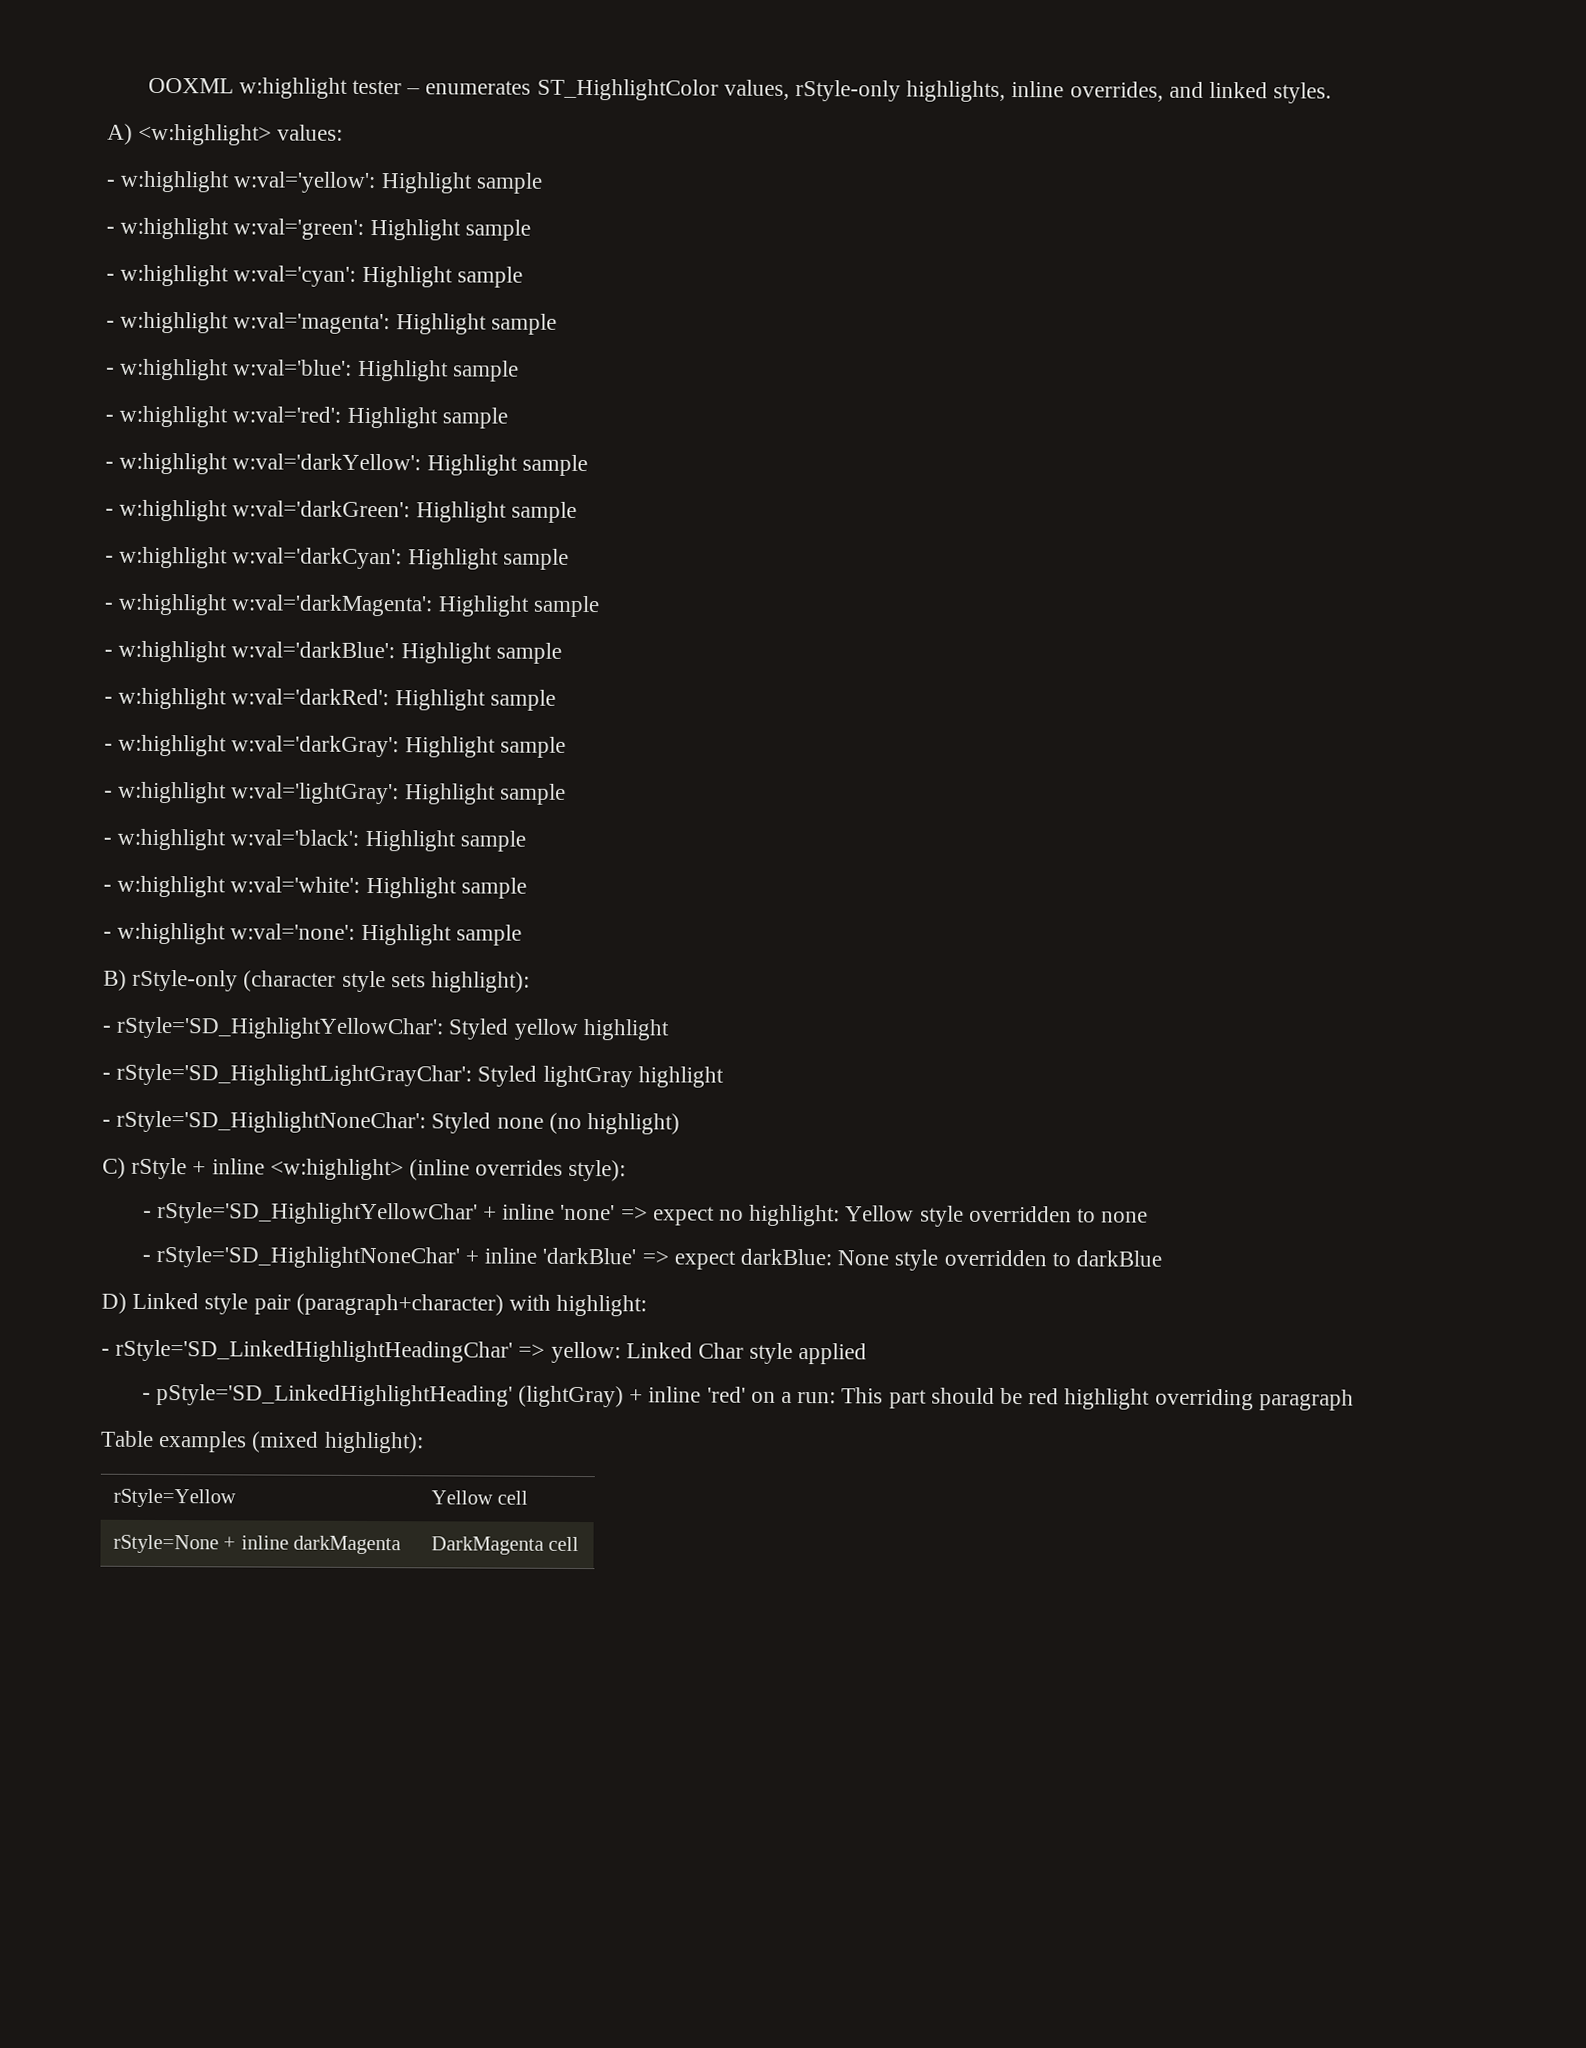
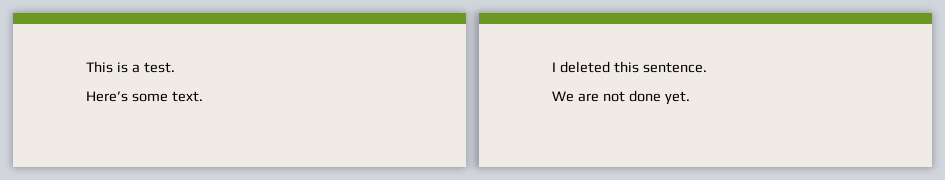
- OOXML w:highlight tester – enumerates ST_HighlightColor values, rStyle-only highlights, inline overrides, and linked styles.
- A) <w:highlight> values:
- - w:highlight w:val='yellow': Highlight sample
- - w:highlight w:val='green': Highlight sample
- - w:highlight w:val='cyan': Highlight sample
- - w:highlight w:val='magenta': Highlight sample
- - w:highlight w:val='blue': Highlight sample
- - w:highlight w:val='red': Highlight sample
- - w:highlight w:val='darkYellow': Highlight sample
- - w:highlight w:val='darkGreen': Highlight sample
- - w:highlight w:val='darkCyan': Highlight sample
- - w:highlight w:val='darkMagenta': Highlight sample
- - w:highlight w:val='darkBlue': Highlight sample
- - w:highlight w:val='darkRed': Highlight sample
- - w:highlight w:val='darkGray': Highlight sample
- - w:highlight w:val='lightGray': Highlight sample
- - w:highlight w:val='black': Highlight sample
- - w:highlight w:val='white': Highlight sample
- - w:highlight w:val='none': Highlight sample
- B) rStyle-only (character style sets highlight):
- - rStyle='SD_HighlightYellowChar': Styled yellow highlight
- - rStyle='SD_HighlightLightGrayChar': Styled lightGray highlight
- - rStyle='SD_HighlightNoneChar': Styled none (no highlight)
- C) rStyle + inline <w:highlight> (inline overrides style):
- - rStyle='SD_HighlightYellowChar' + inline 'none' => expect no highlight: Yellow style overridden to none
- - rStyle='SD_HighlightNoneChar' + inline 'darkBlue' => expect darkBlue: None style overridden to darkBlue
- D) Linked style pair (paragraph+character) with highlight:
- - rStyle='SD_LinkedHighlightHeadingChar' => yellow: Linked Char style applied
- - pStyle='SD_LinkedHighlightHeading' (lightGray) + inline 'red' on a run: This part should be red highlight overriding paragraph
- Table examples (mixed highlight):
- rStyle=Yellow | Yellow cell
- rStyle=None + inline darkMagenta | DarkMagenta cell
+ This is a test.
+ Here’s some text.
+ I deleted this sentence.
+ We are not done yet.

